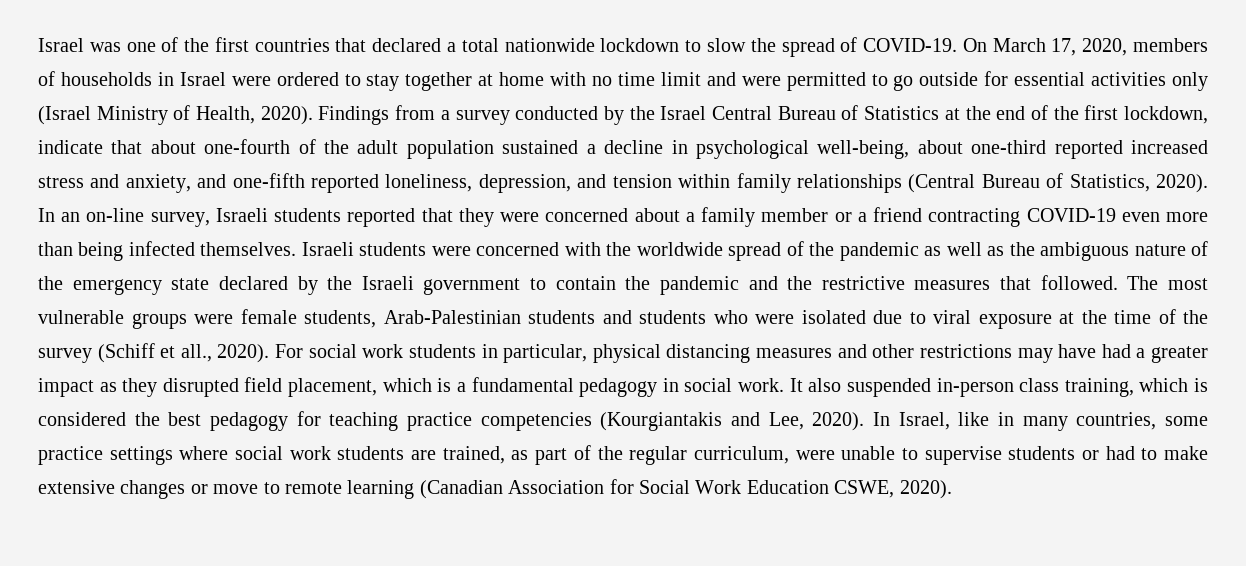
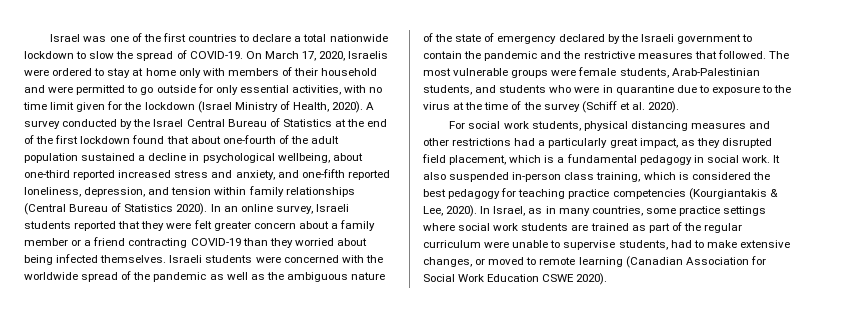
- Israel was one of the first countries that declared a total nationwide lockdown to slow the spread of COVID-19.
+ Israel was one of the first countries to declare a total nationwide lockdown to slow the spread of COVID-19.
- On March 17, 2020, members of households in Israel were ordered to stay together at home with no time limit and were permitted to go outside for essential activities only (Israel Ministry of Health, 2020).
+ On March 17, 2020, Israelis were ordered to stay at home only with members of their household and were permitted to go outside for only essential activities, with no time limit given for the lockdown (Israel Ministry of Health, 2020).
- Findings from a survey conducted by the Israel Central Bureau of Statistics at the end of the first lockdown, indicate that about one-fourth of the adult population sustained a decline in psychological well-being, about one-third reported increased stress and anxiety, and one-fifth reported loneliness, depression, and tension within family relationships (Central Bureau of Statistics, 2020).
+ A survey conducted by the Israel Central Bureau of Statistics at the end of the first lockdown found that about one-fourth of the adult population sustained a decline in psychological wellbeing, about one-third reported increased stress and anxiety, and one-fifth reported loneliness, depression, and tension within family relationships (Central Bureau of Statistics 2020).
- In an on-line survey, Israeli students reported that they were concerned about a family member or a friend contracting COVID-19 even more than being infected themselves.
+ In an online survey, Israeli students reported that they were felt greater concern about a family member or a friend contracting COVID-19 than they worried about being infected themselves.
- Israeli students were concerned with the worldwide spread of the pandemic as well as the ambiguous nature of the emergency state declared by the Israeli government to contain the pandemic and the restrictive measures that followed.
+ Israeli students were concerned with the worldwide spread of the pandemic as well as the ambiguous nature of the state of emergency declared by the Israeli government to contain the pandemic and the restrictive measures that followed.
- The most vulnerable groups were female students, Arab-Palestinian students and students who were isolated due to viral exposure at the time of the survey (Schiff et all., 2020). For social work students in particular, physical distancing measures and other restrictions may have had a greater impact as they disrupted field placement, which is a fundamental pedagogy in social work.
+ The most vulnerable groups were female students, Arab-Palestinian students, and students who were in quarantine due to exposure to the virus at the time of the survey (Schiff et al. 2020).
+ For social work students, physical distancing measures and other restrictions had a particularly great impact, as they disrupted field placement, which is a fundamental pedagogy in social work.
- It also suspended in-person class training, which is considered the best pedagogy for teaching practice competencies (Kourgiantakis and Lee, 2020).
+ It also suspended in-person class training, which is considered the best pedagogy for teaching practice competencies (Kourgiantakis & Lee, 2020).
- In Israel, like in many countries, some practice settings where social work students are trained, as part of the regular curriculum, were unable to supervise students or had to make extensive changes or move to remote learning (Canadian Association for Social Work Education CSWE, 2020).
+ In Israel, as in many countries, some practice settings where social work students are trained as part of the regular curriculum were unable to supervise students, had to make extensive changes, or moved to remote learning (Canadian Association for Social Work Education CSWE 2020).

